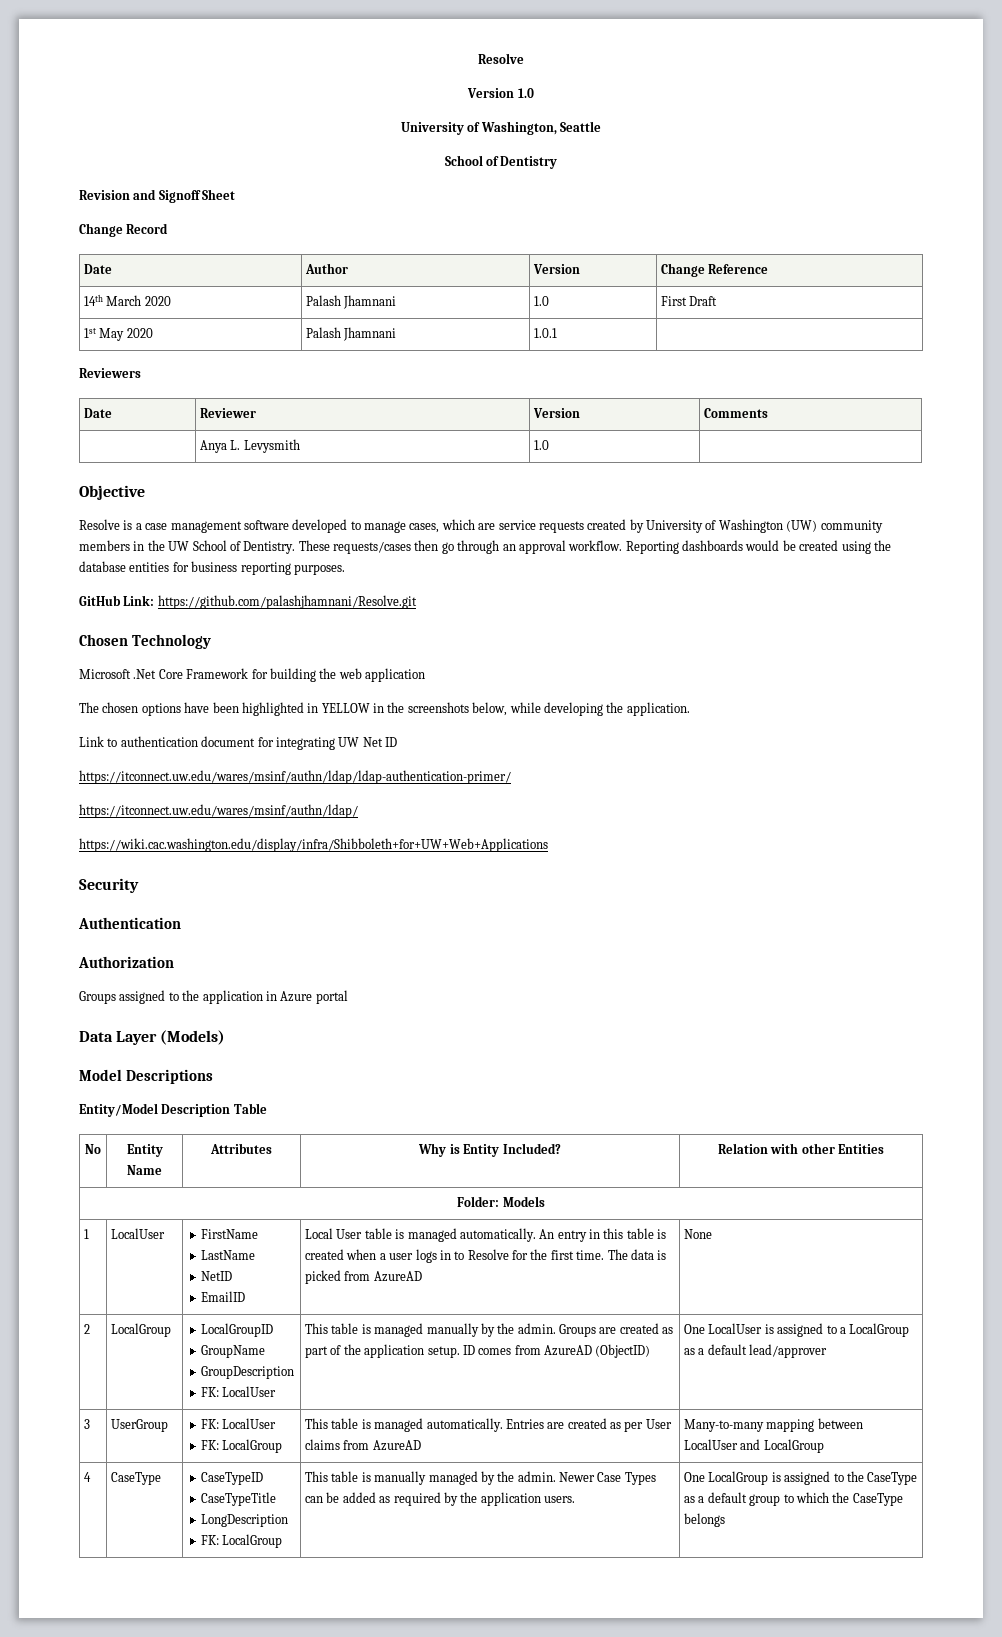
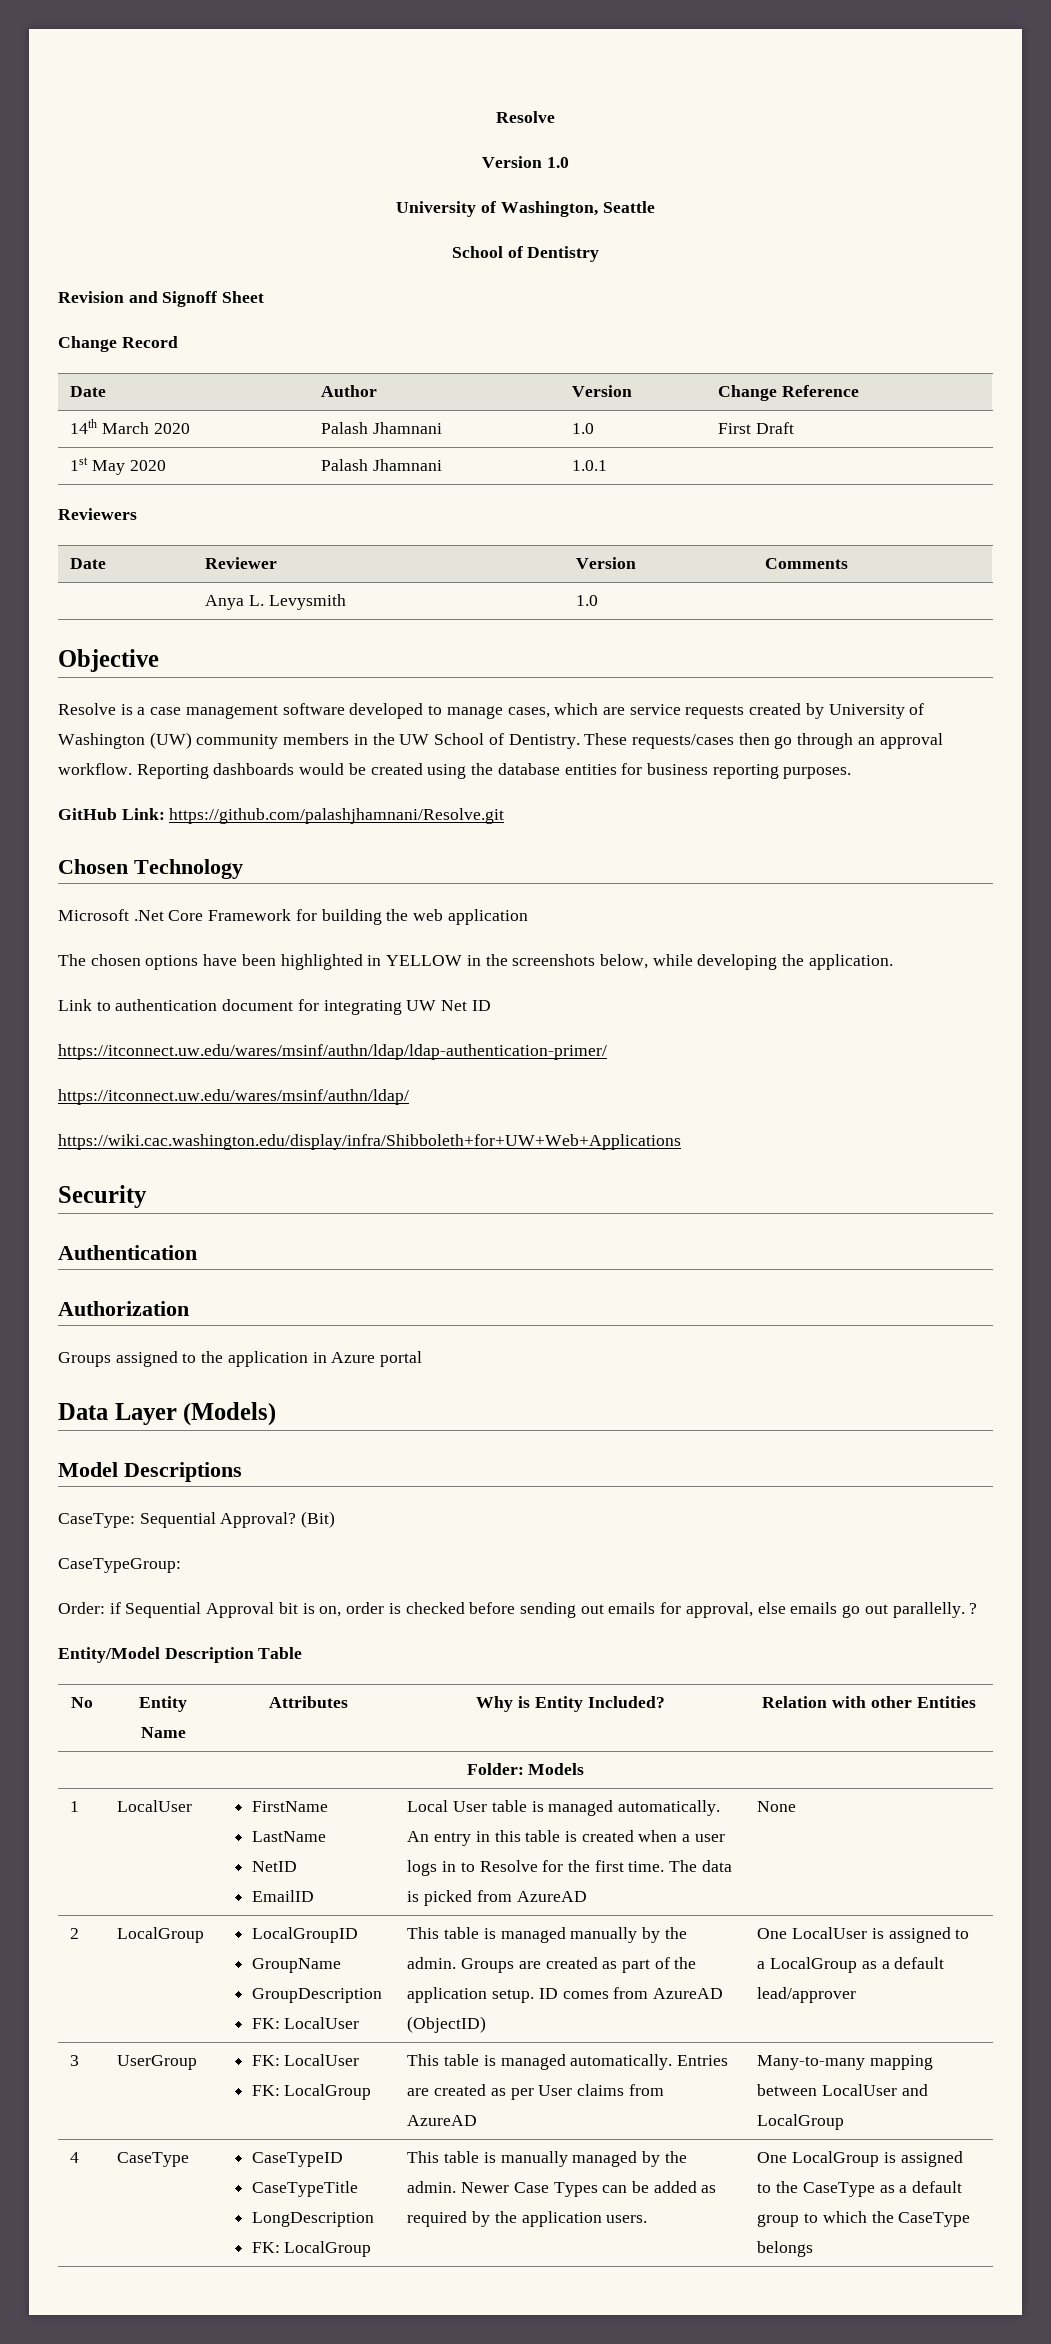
+ CaseType: Sequential Approval? (Bit)
+ CaseTypeGroup:
+ Order: if Sequential Approval bit is on, order is checked before sending out emails for approval, else emails go out parallelly. ?

